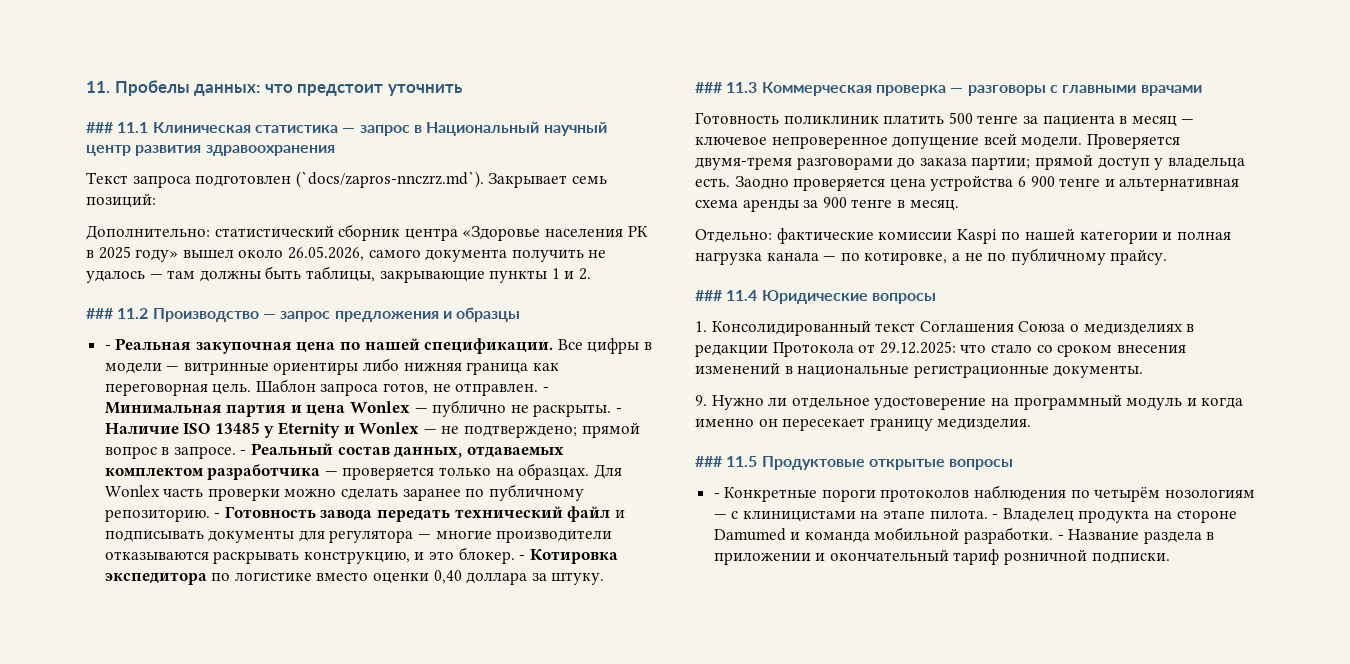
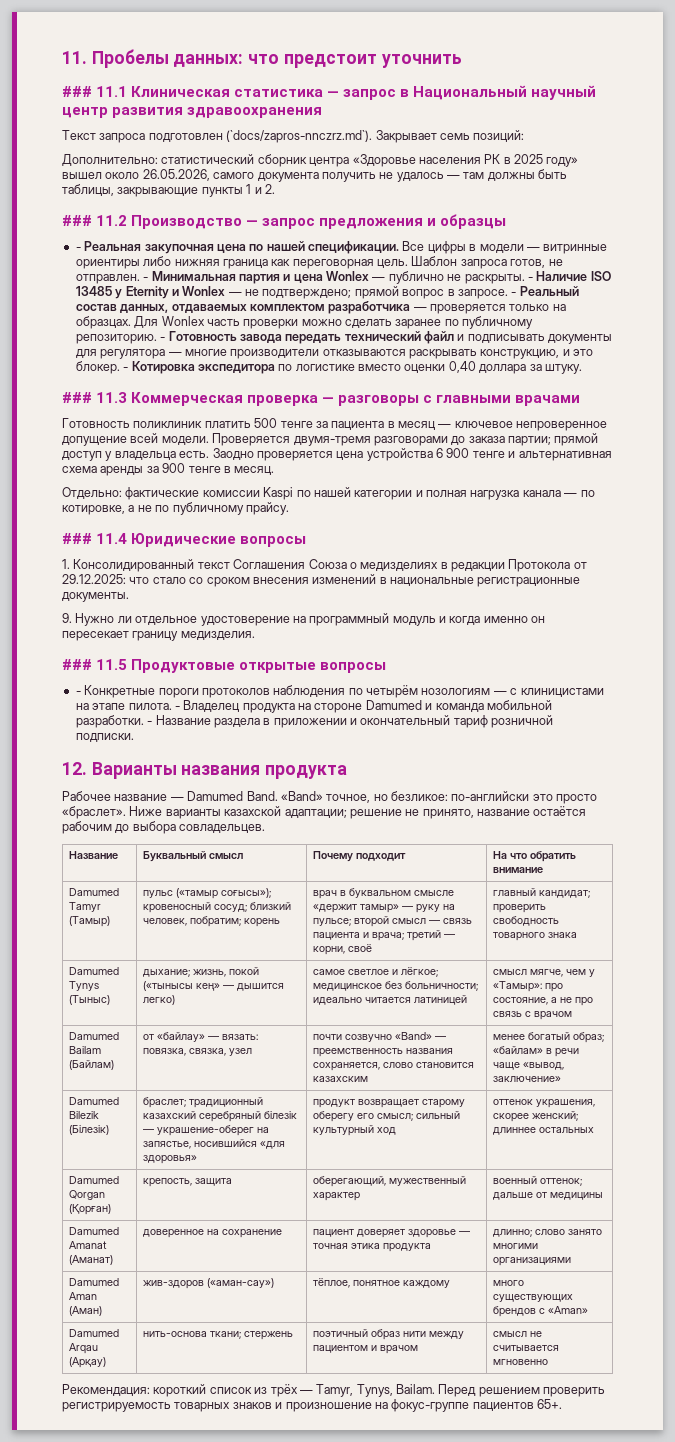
+ 12. Варианты названия продукта
+ Рабочее название — Damumed Band. «Band» точное, но безликое: по-английски это просто «браслет». Ниже варианты казахской адаптации; решение не принято, название остаётся рабочим до выбора совладельцев.
+ Название | Буквальный смысл | Почему подходит | На что обратить внимание
+ Damumed Tamyr (Тамыр) | пульс («тамыр соғысы»); кровеносный сосуд; близкий человек, побратим; корень | врач в буквальном смысле «держит тамыр» — руку на пульсе; второй смысл — связь пациента и врача; третий — корни, своё | главный кандидат; проверить свободность товарного знака
+ Damumed Tynys (Тыныс) | дыхание; жизнь, покой («тынысы кең» — дышится легко) | самое светлое и лёгкое; медицинское без больничности; идеально читается латиницей | смысл мягче, чем у «Тамыр»: про состояние, а не про связь с врачом
+ Damumed Bailam (Байлам) | от «байлау» — вязать: повязка, связка, узел | почти созвучно «Band» — преемственность названия сохраняется, слово становится казахским | менее богатый образ; «байлам» в речи чаще «вывод, заключение»
+ Damumed Bilezik (Білезік) | браслет; традиционный казахский серебряный білезік — украшение-оберег на запястье, носившийся «для здоровья» | продукт возвращает старому оберегу его смысл; сильный культурный ход | оттенок украшения, скорее женский; длиннее остальных
+ Damumed Qorgan (Қорған) | крепость, защита | оберегающий, мужественный характер | военный оттенок; дальше от медицины
+ Damumed Amanat (Аманат) | доверенное на сохранение | пациент доверяет здоровье — точная этика продукта | длинно; слово занято многими организациями
+ Damumed Aman (Аман) | жив-здоров («аман-сау») | тёплое, понятное каждому | много существующих брендов с «Aman»
+ Damumed Arqau (Арқау) | нить-основа ткани; стержень | поэтичный образ нити между пациентом и врачом | смысл не считывается мгновенно
+ Рекомендация: короткий список из трёх — Tamyr, Tynys, Bailam. Перед решением проверить регистрируемость товарных знаков и произношение на фокус-группе пациентов 65+.

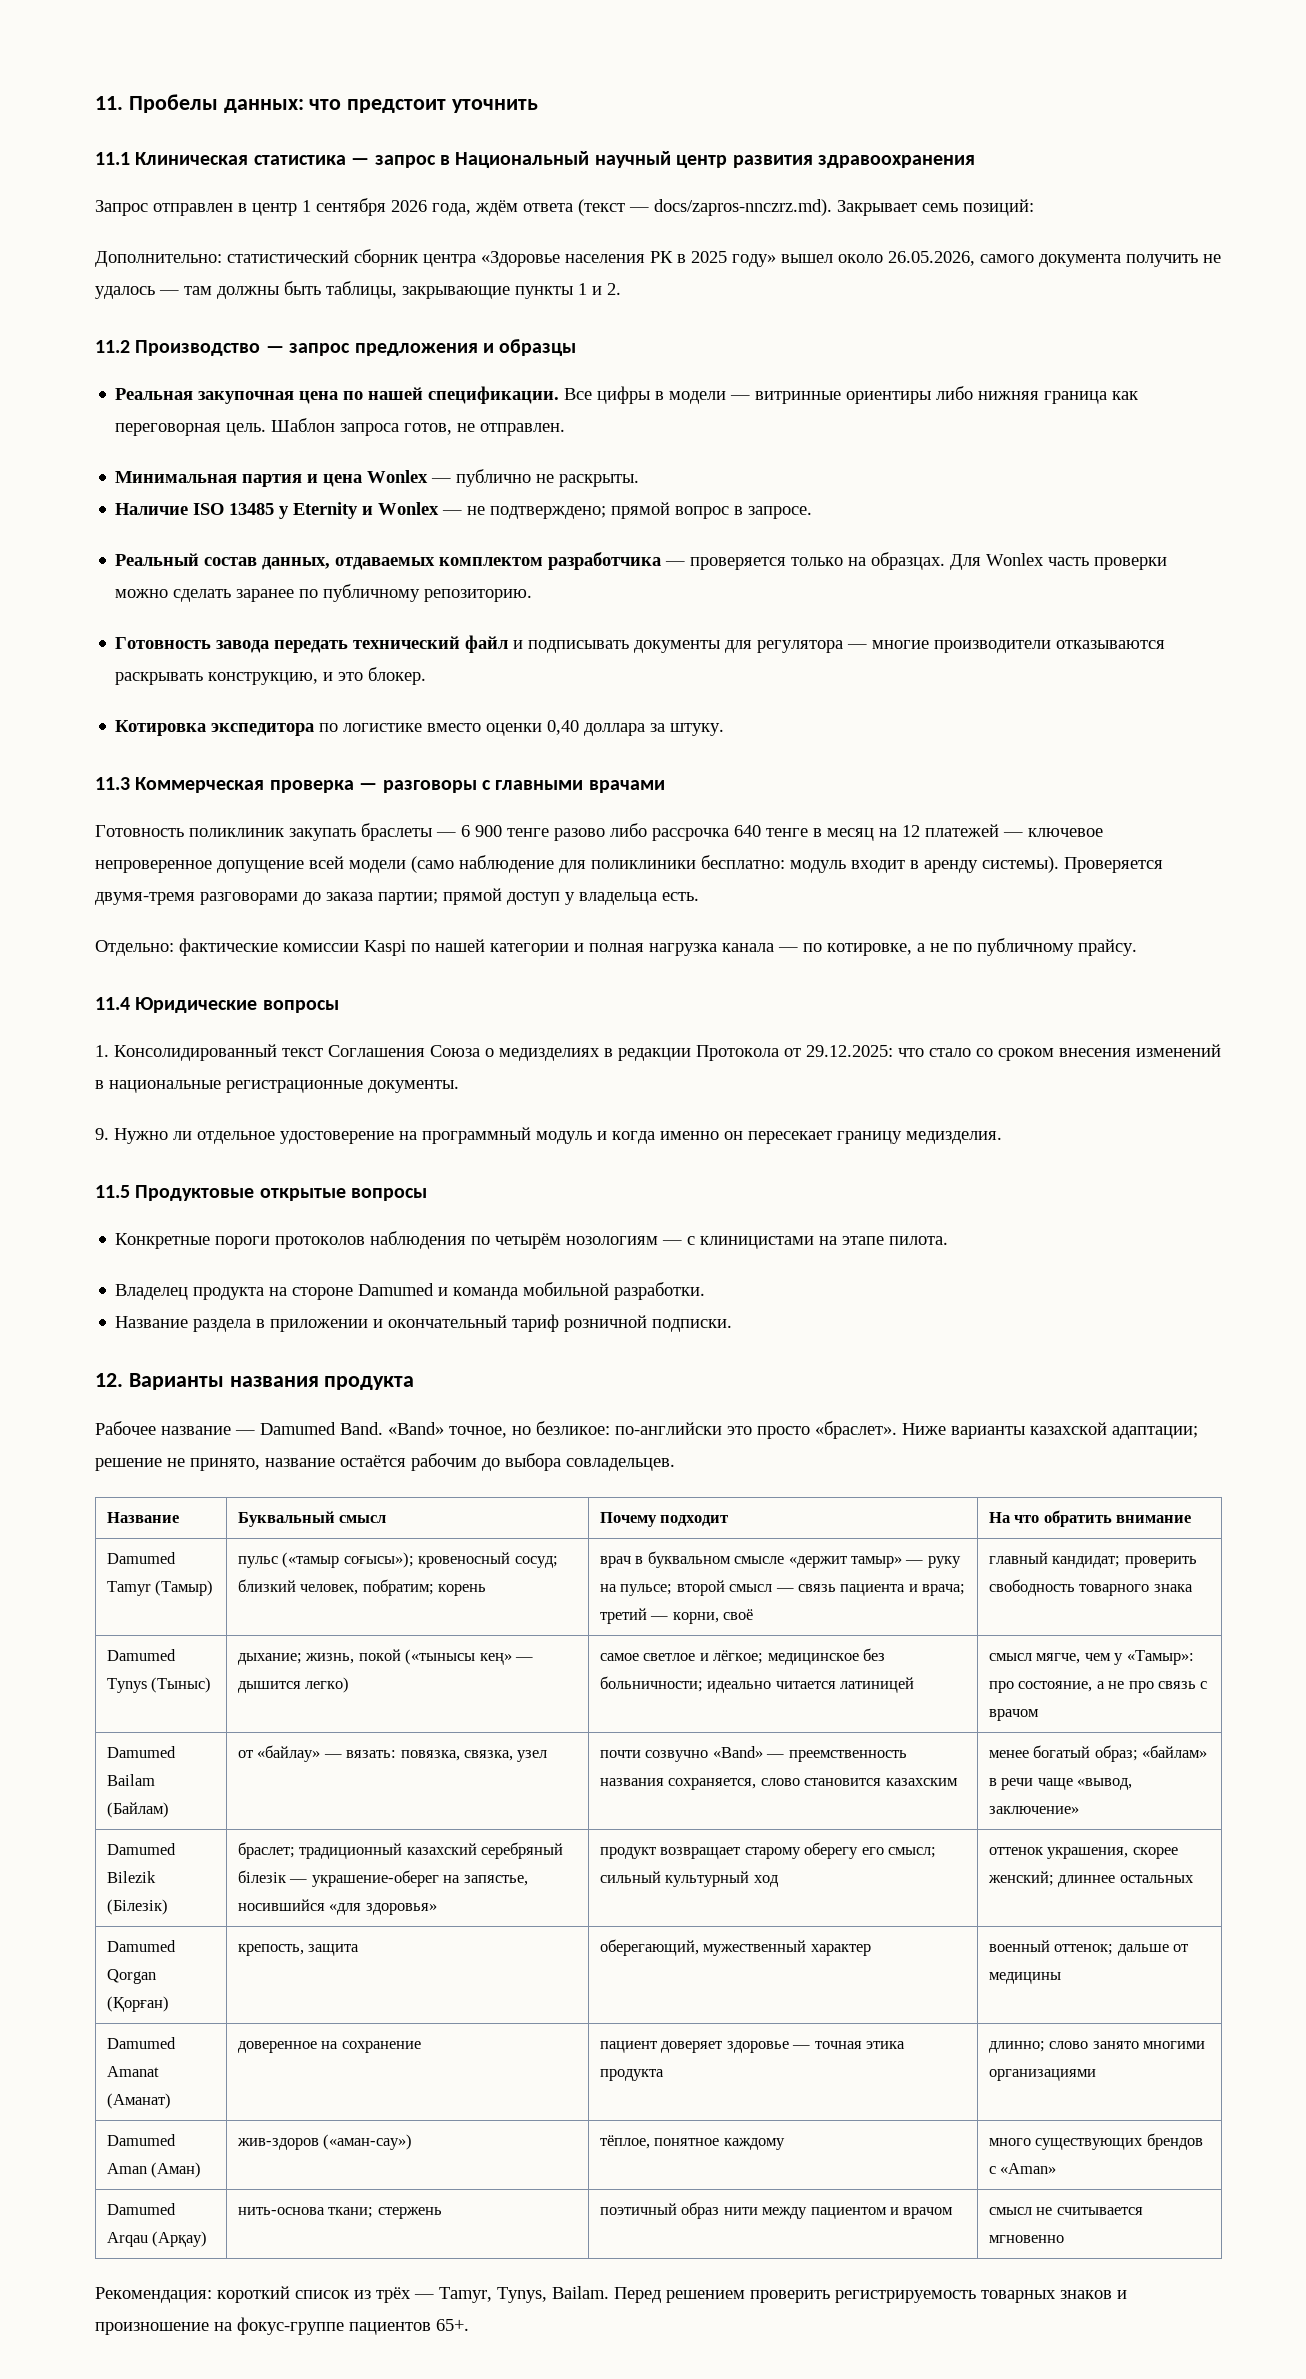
- ### 11.1 Клиническая статистика — запрос в Национальный научный центр развития здравоохранения
+ 11.1 Клиническая статистика — запрос в Национальный научный центр развития здравоохранения
- Текст запроса подготовлен (`docs/zapros-nnczrz.md`). Закрывает семь позиций:
+ Запрос отправлен в центр 1 сентября 2026 года, ждём ответа (текст — docs/zapros-nnczrz.md). Закрывает семь позиций:
- ### 11.2 Производство — запрос предложения и образцы
+ 11.2 Производство — запрос предложения и образцы
- - Реальная закупочная цена по нашей спецификации.
+ Реальная закупочная цена по нашей спецификации.
- Шаблон запроса готов, не отправлен. - Минимальная партия и цена Wonlex — публично не раскрыты. - Наличие ISO 13485 у Eternity и Wonlex — не подтверждено; прямой вопрос в запросе. - Реальный состав данных, отдаваемых комплектом разработчика — проверяется только на образцах.
+ Шаблон запроса готов, не отправлен.
+ Минимальная партия и цена Wonlex — публично не раскрыты.
+ Наличие ISO 13485 у Eternity и Wonlex — не подтверждено; прямой вопрос в запросе.
+ Реальный состав данных, отдаваемых комплектом разработчика — проверяется только на образцах.
- Для Wonlex часть проверки можно сделать заранее по публичному репозиторию. - Готовность завода передать технический файл и подписывать документы для регулятора — многие производители отказываются раскрывать конструкцию, и это блокер. - Котировка экспедитора по логистике вместо оценки 0,40 доллара за штуку.
+ Для Wonlex часть проверки можно сделать заранее по публичному репозиторию.
+ Готовность завода передать технический файл и подписывать документы для регулятора — многие производители отказываются раскрывать конструкцию, и это блокер.
+ Котировка экспедитора по логистике вместо оценки 0,40 доллара за штуку.
- ### 11.3 Коммерческая проверка — разговоры с главными врачами
+ 11.3 Коммерческая проверка — разговоры с главными врачами
- Готовность поликлиник платить 500 тенге за пациента в месяц — ключевое непроверенное допущение всей модели.
+ Готовность поликлиник закупать браслеты — 6 900 тенге разово либо рассрочка 640 тенге в месяц на 12 платежей — ключевое непроверенное допущение всей модели (само наблюдение для поликлиники бесплатно: модуль входит в аренду системы).
- Заодно проверяется цена устройства 6 900 тенге и альтернативная схема аренды за 900 тенге в месяц.
- ### 11.4 Юридические вопросы
+ 11.4 Юридические вопросы
- ### 11.5 Продуктовые открытые вопросы
+ 11.5 Продуктовые открытые вопросы
- - Конкретные пороги протоколов наблюдения по четырём нозологиям — с клиницистами на этапе пилота. - Владелец продукта на стороне Damumed и команда мобильной разработки. - Название раздела в приложении и окончательный тариф розничной подписки.
+ Конкретные пороги протоколов наблюдения по четырём нозологиям — с клиницистами на этапе пилота.
+ Владелец продукта на стороне Damumed и команда мобильной разработки.
+ Название раздела в приложении и окончательный тариф розничной подписки.

